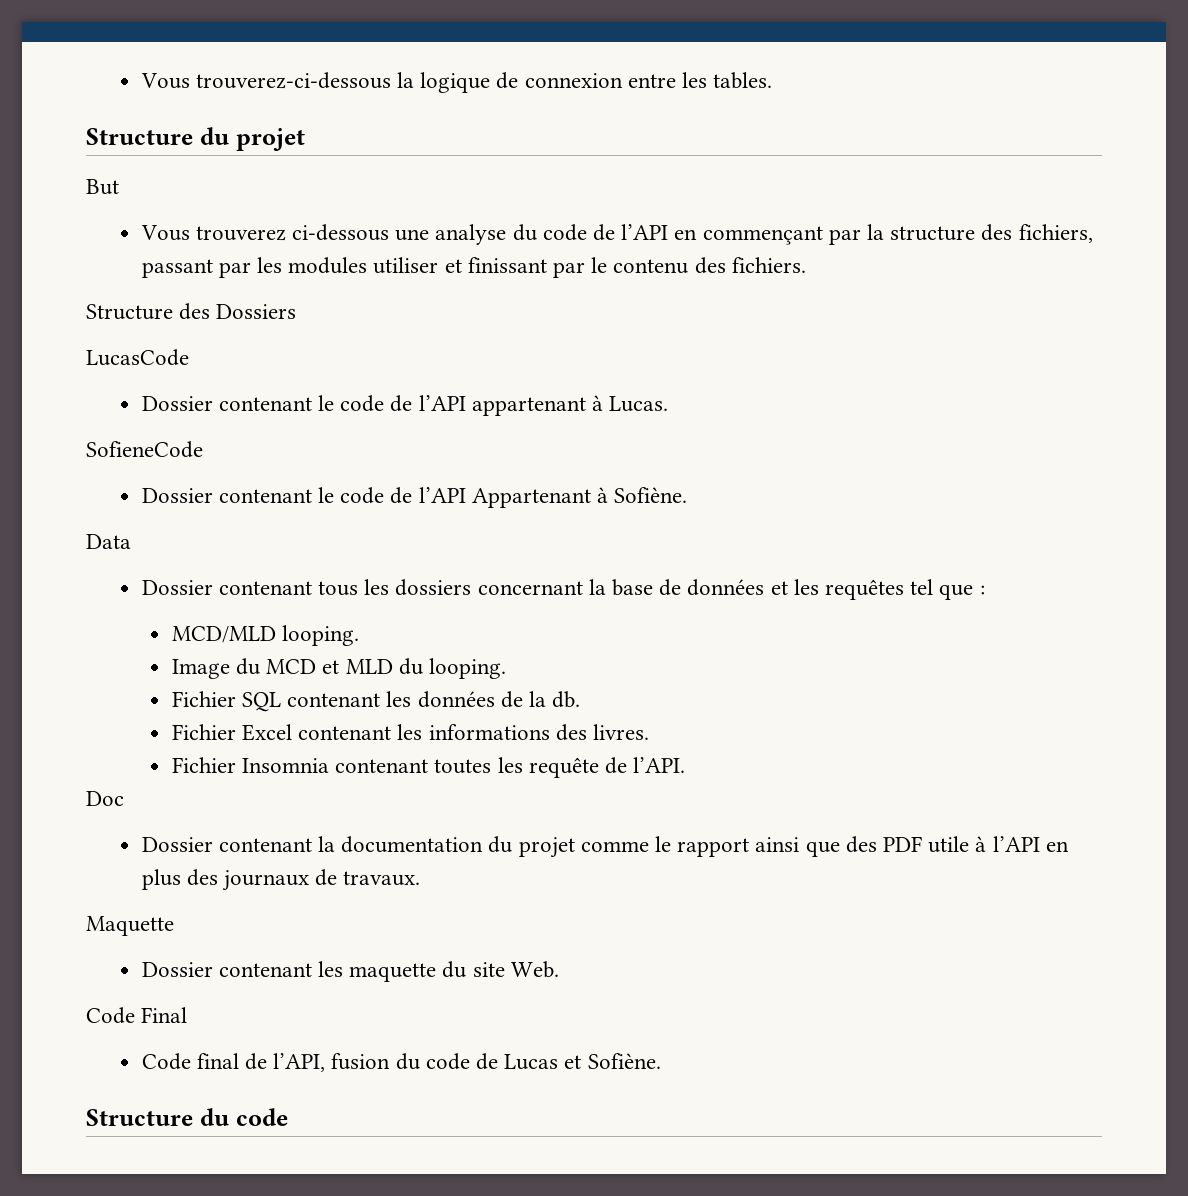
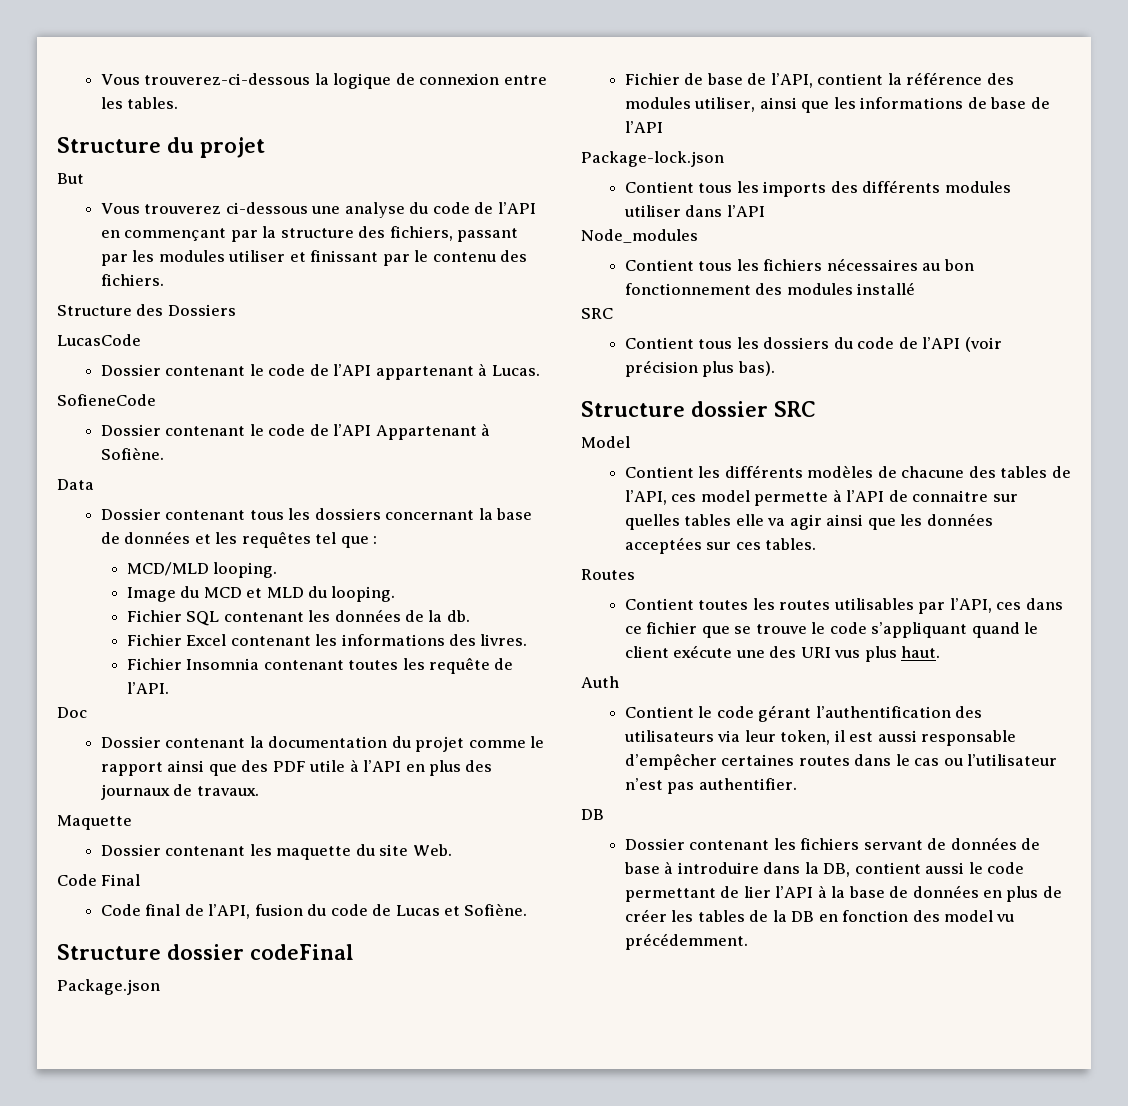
- Structure du code
+ Structure dossier codeFinal
+ Package.json
+ Fichier de base de l’API, contient la référence des modules utiliser, ainsi que les informations de base de l’API
+ Package-lock.json
+ Contient tous les imports des différents modules utiliser dans l’API
+ Node_modules
+ Contient tous les fichiers nécessaires au bon fonctionnement des modules installé
+ SRC
+ Contient tous les dossiers du code de l’API (voir précision plus bas).
+ Structure dossier SRC
+ Model
+ Contient les différents modèles de chacune des tables de l’API, ces model permette à l’API de connaitre sur quelles tables elle va agir ainsi que les données acceptées sur ces tables.
+ Routes
+ Contient toutes les routes utilisables par l’API, ces dans ce fichier que se trouve le code s’appliquant quand le client exécute une des URI vus plus haut.
+ Auth
+ Contient le code gérant l’authentification des utilisateurs via leur token, il est aussi responsable d’empêcher certaines routes dans le cas ou l’utilisateur n’est pas authentifier.
+ DB
+ Dossier contenant les fichiers servant de données de base à introduire dans la DB, contient aussi le code permettant de lier l’API à la base de données en plus de créer les tables de la DB en fonction des model vu précédemment.

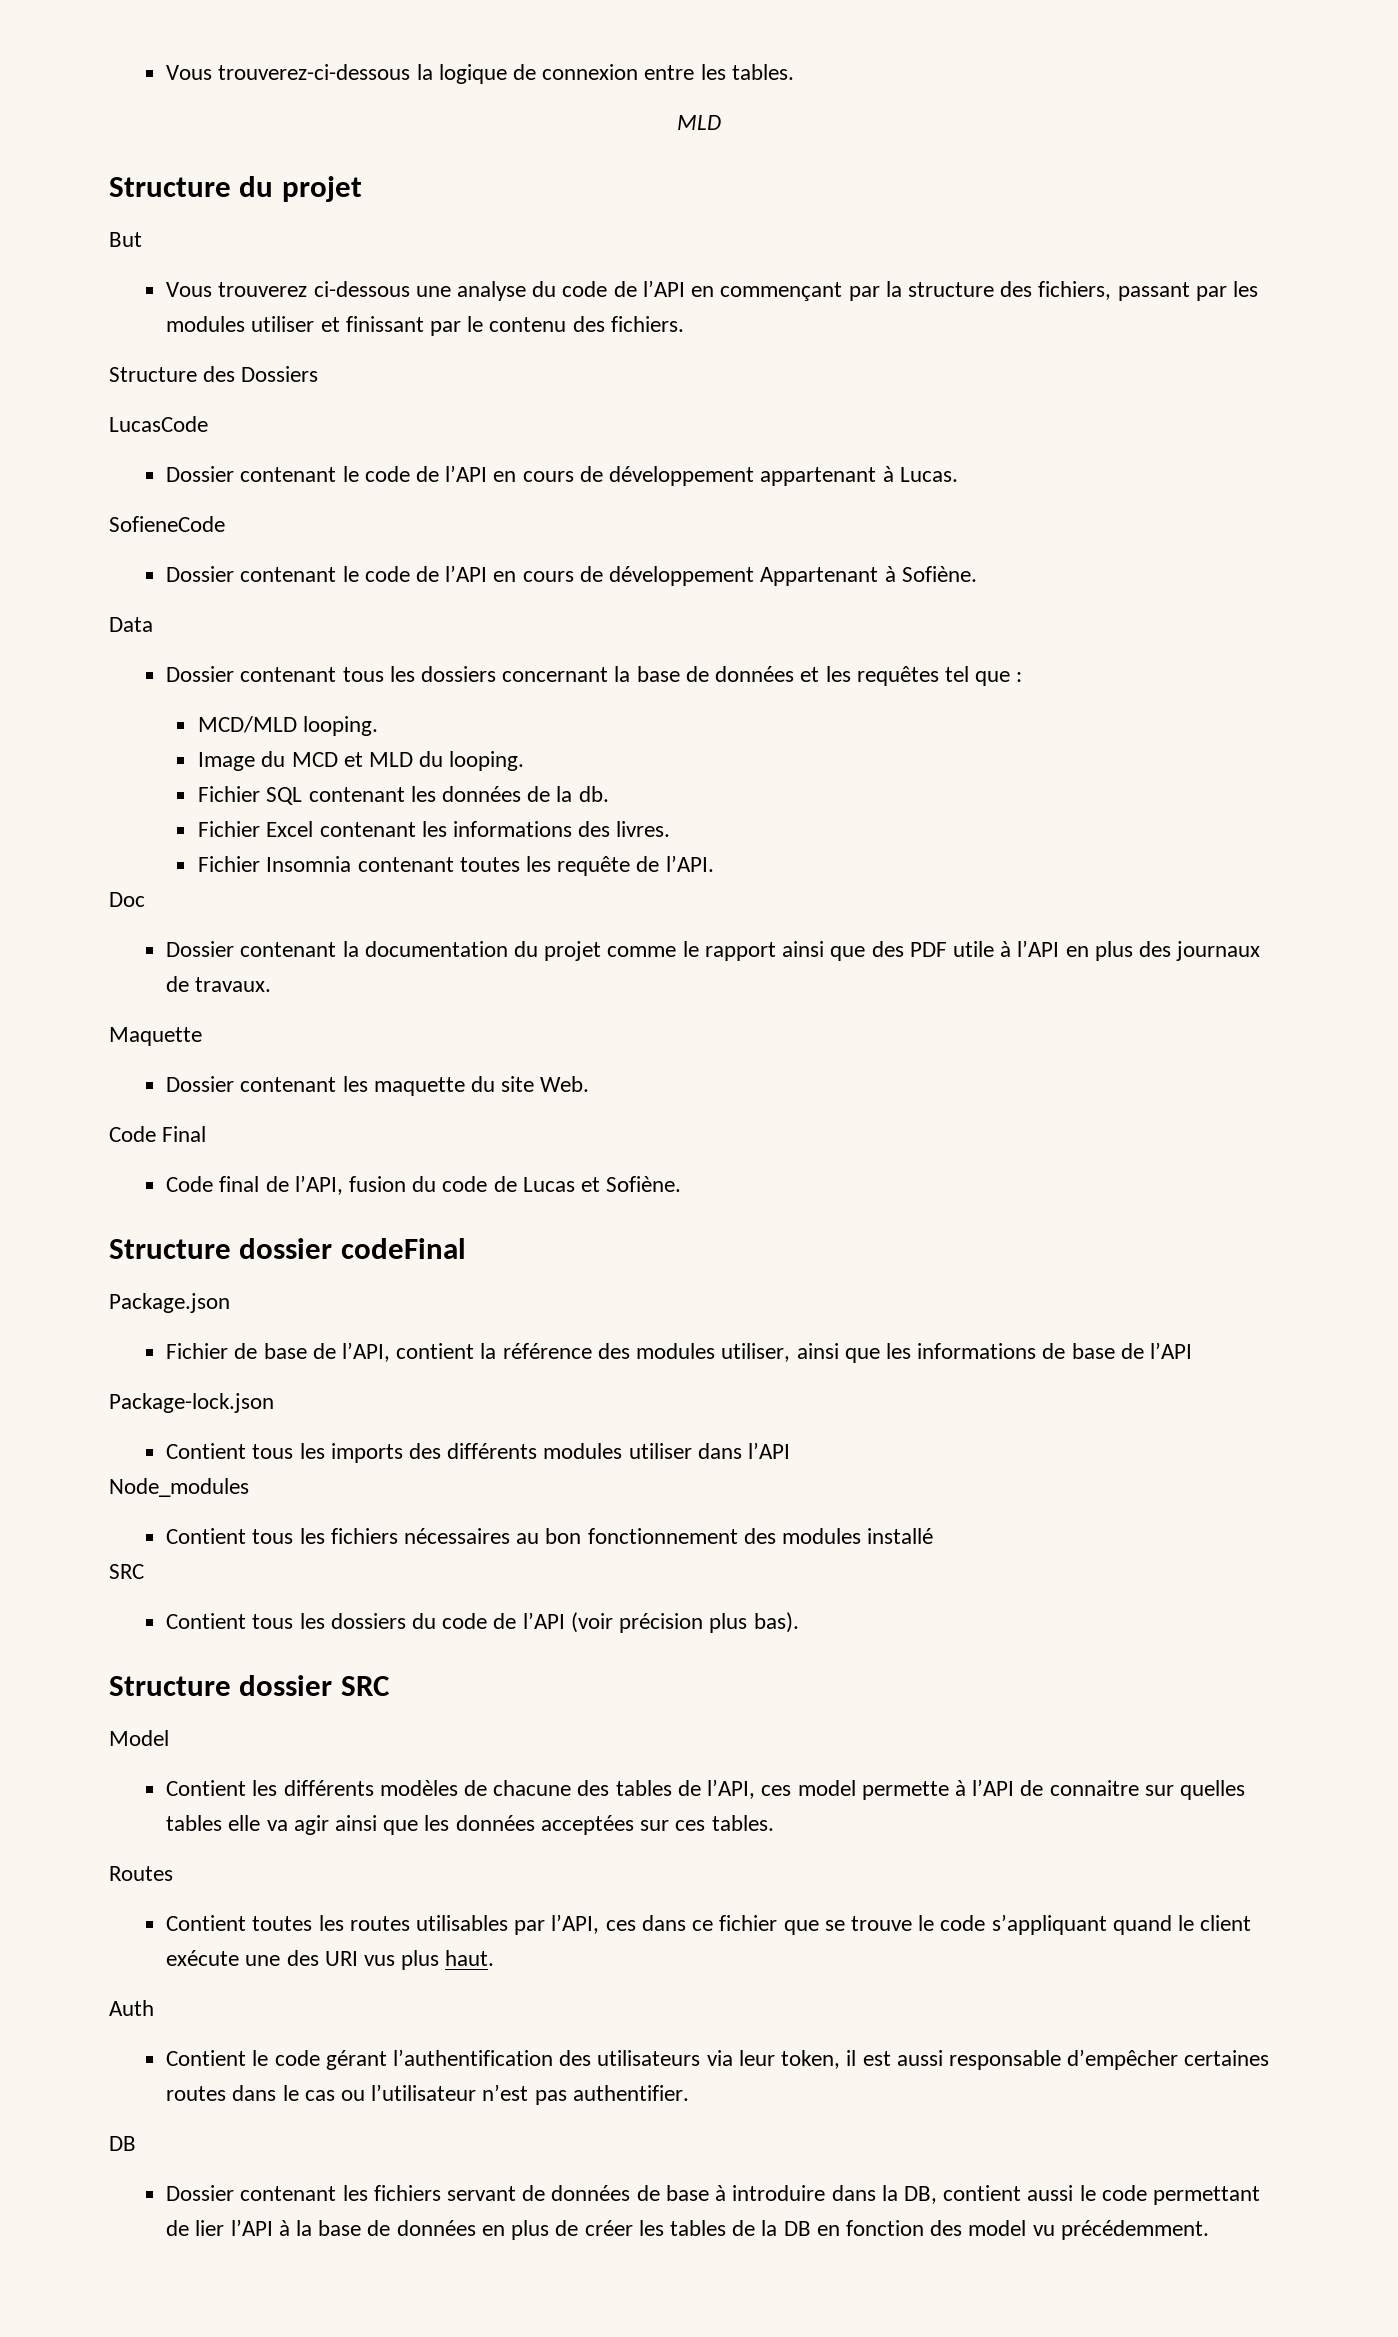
  Vous trouverez-ci-dessous la logique de connexion entre les tables.
+ MLD
- Dossier contenant le code de l’API appartenant à Lucas.
+ Dossier contenant le code de l’API en cours de développement appartenant à Lucas.
- Dossier contenant le code de l’API Appartenant à Sofiène.
+ Dossier contenant le code de l’API en cours de développement Appartenant à Sofiène.

